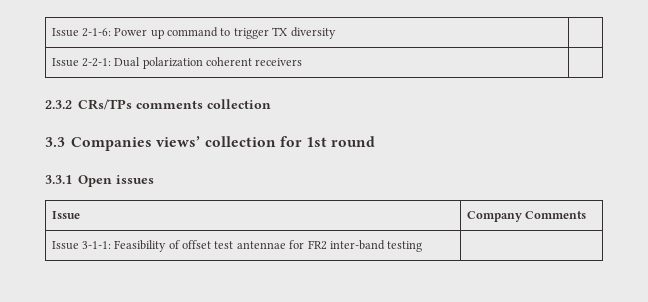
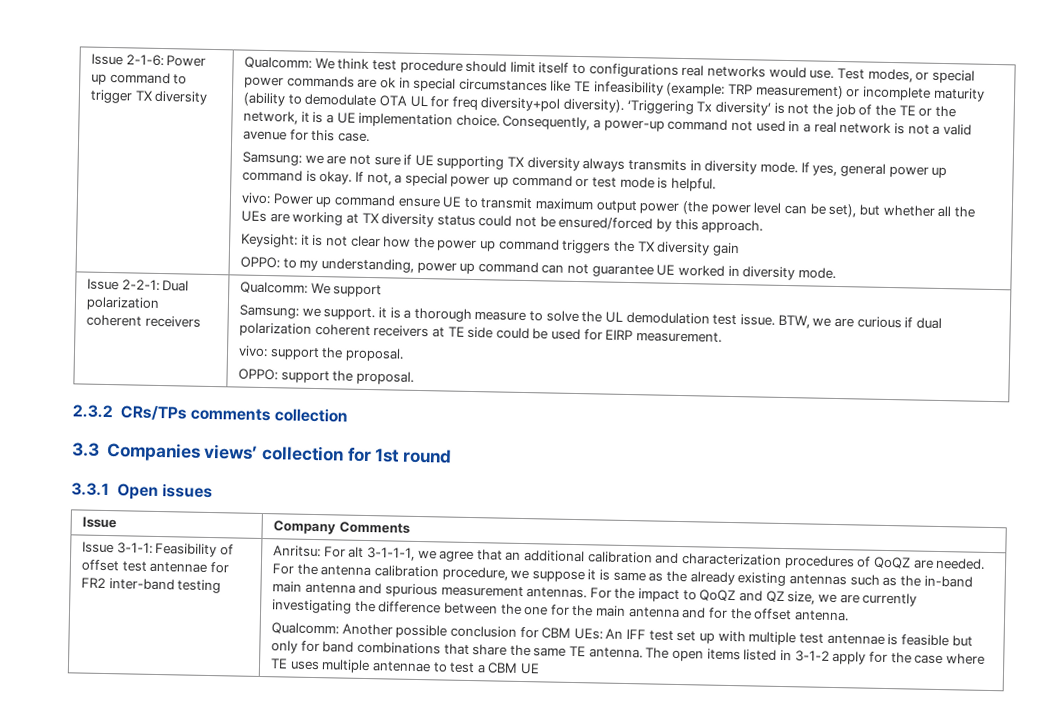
+ Qualcomm: We think test procedure should limit itself to configurations real networks would use. Test modes, or special power commands are ok in special circumstances like TE infeasibility (example: TRP measurement) or incomplete maturity (ability to demodulate OTA UL for freq diversity+pol diversity). ‘Triggering Tx diversity’ is not the job of the TE or the network, it is a UE implementation choice. Consequently, a power-up command not used in a real network is not a valid avenue for this case.
+ Samsung: we are not sure if UE supporting TX diversity always transmits in diversity mode. If yes, general power up command is okay. If not, a special power up command or test mode is helpful.
+ vivo: Power up command ensure UE to transmit maximum output power (the power level can be set), but whether all the UEs are working at TX diversity status could not be ensured/forced by this approach.
+ Keysight: it is not clear how the power up command triggers the TX diversity gain
+ OPPO: to my understanding, power up command can not guarantee UE worked in diversity mode.
+ Qualcomm: We support
+ Samsung: we support. it is a thorough measure to solve the UL demodulation test issue. BTW, we are curious if dual polarization coherent receivers at TE side could be used for EIRP measurement.
+ vivo: support the proposal.
+ OPPO: support the proposal.
+ Anritsu: For alt 3-1-1-1, we agree that an additional calibration and characterization procedures of QoQZ are needed. For the antenna calibration procedure, we suppose it is same as the already existing antennas such as the in-band main antenna and spurious measurement antennas. For the impact to QoQZ and QZ size, we are currently investigating the difference between the one for the main antenna and for the offset antenna.
+ Qualcomm: Another possible conclusion for CBM UEs: An IFF test set up with multiple test antennae is feasible but only for band combinations that share the same TE antenna. The open items listed in 3-1-2 apply for the case where TE uses multiple antennae to test a CBM UE

